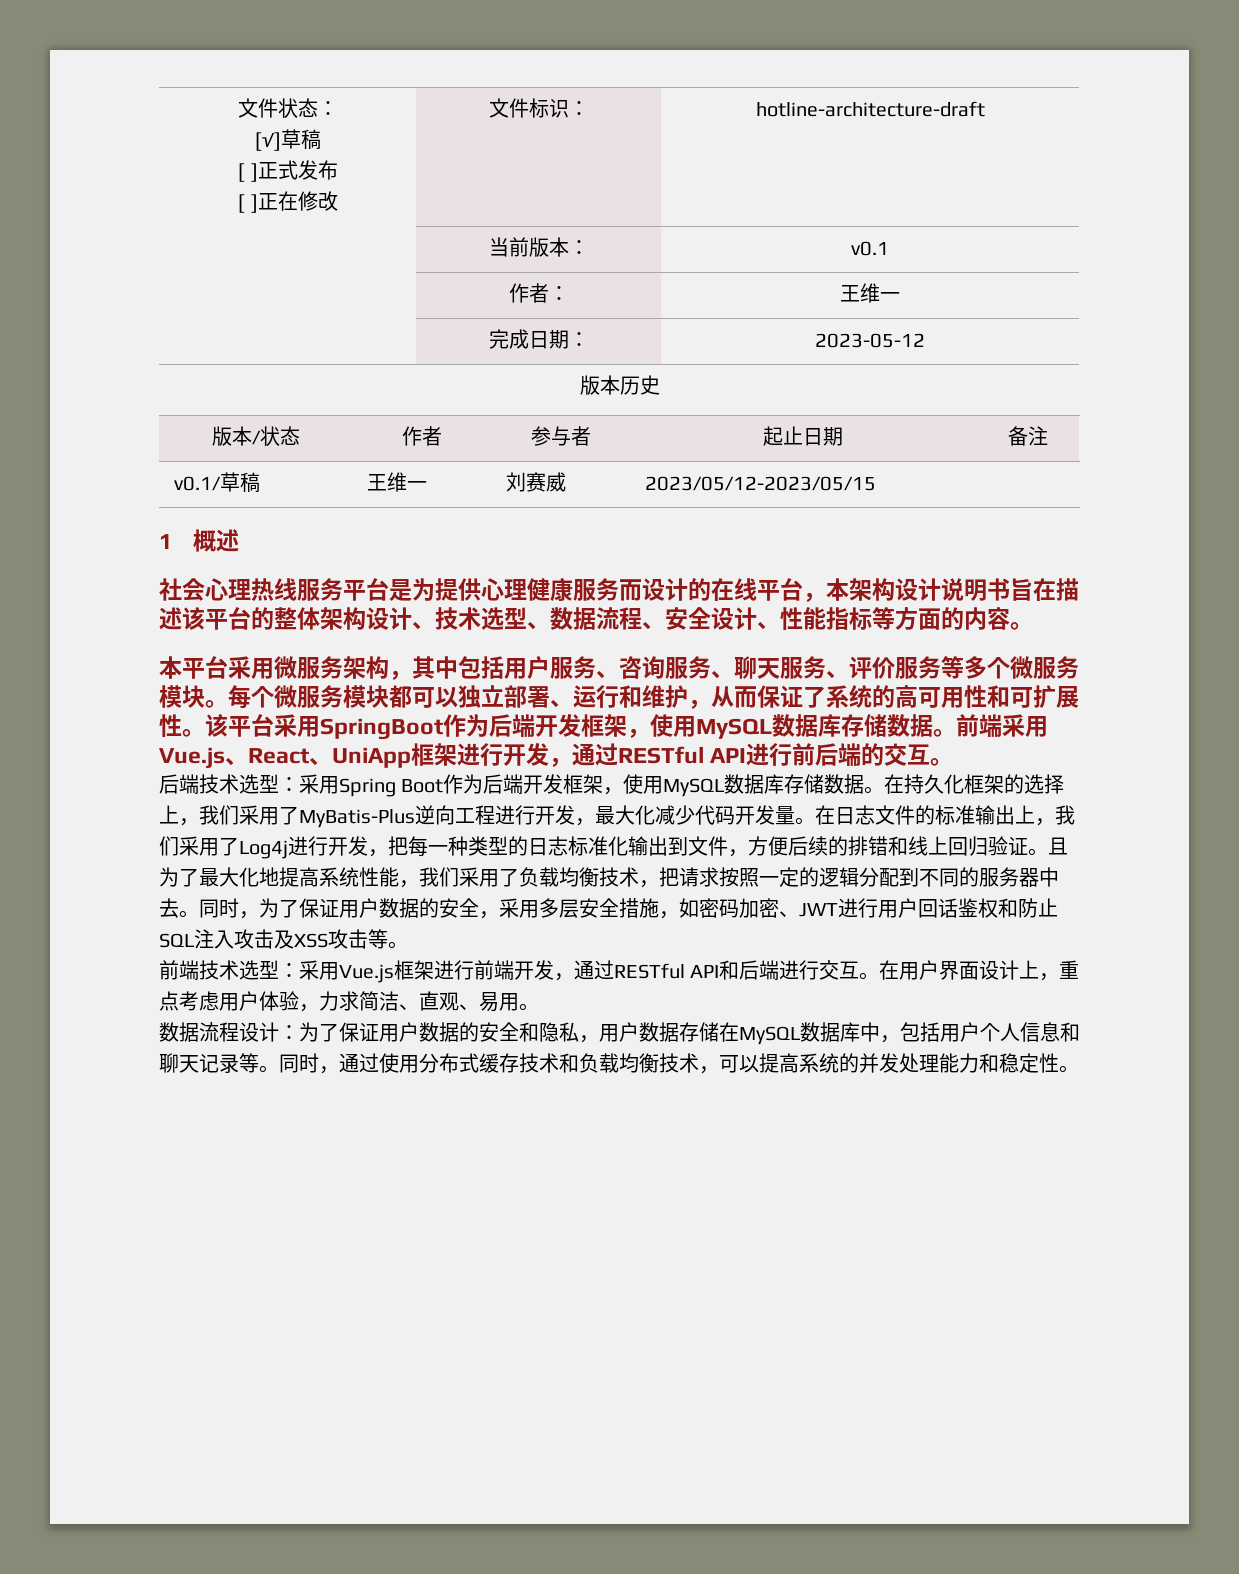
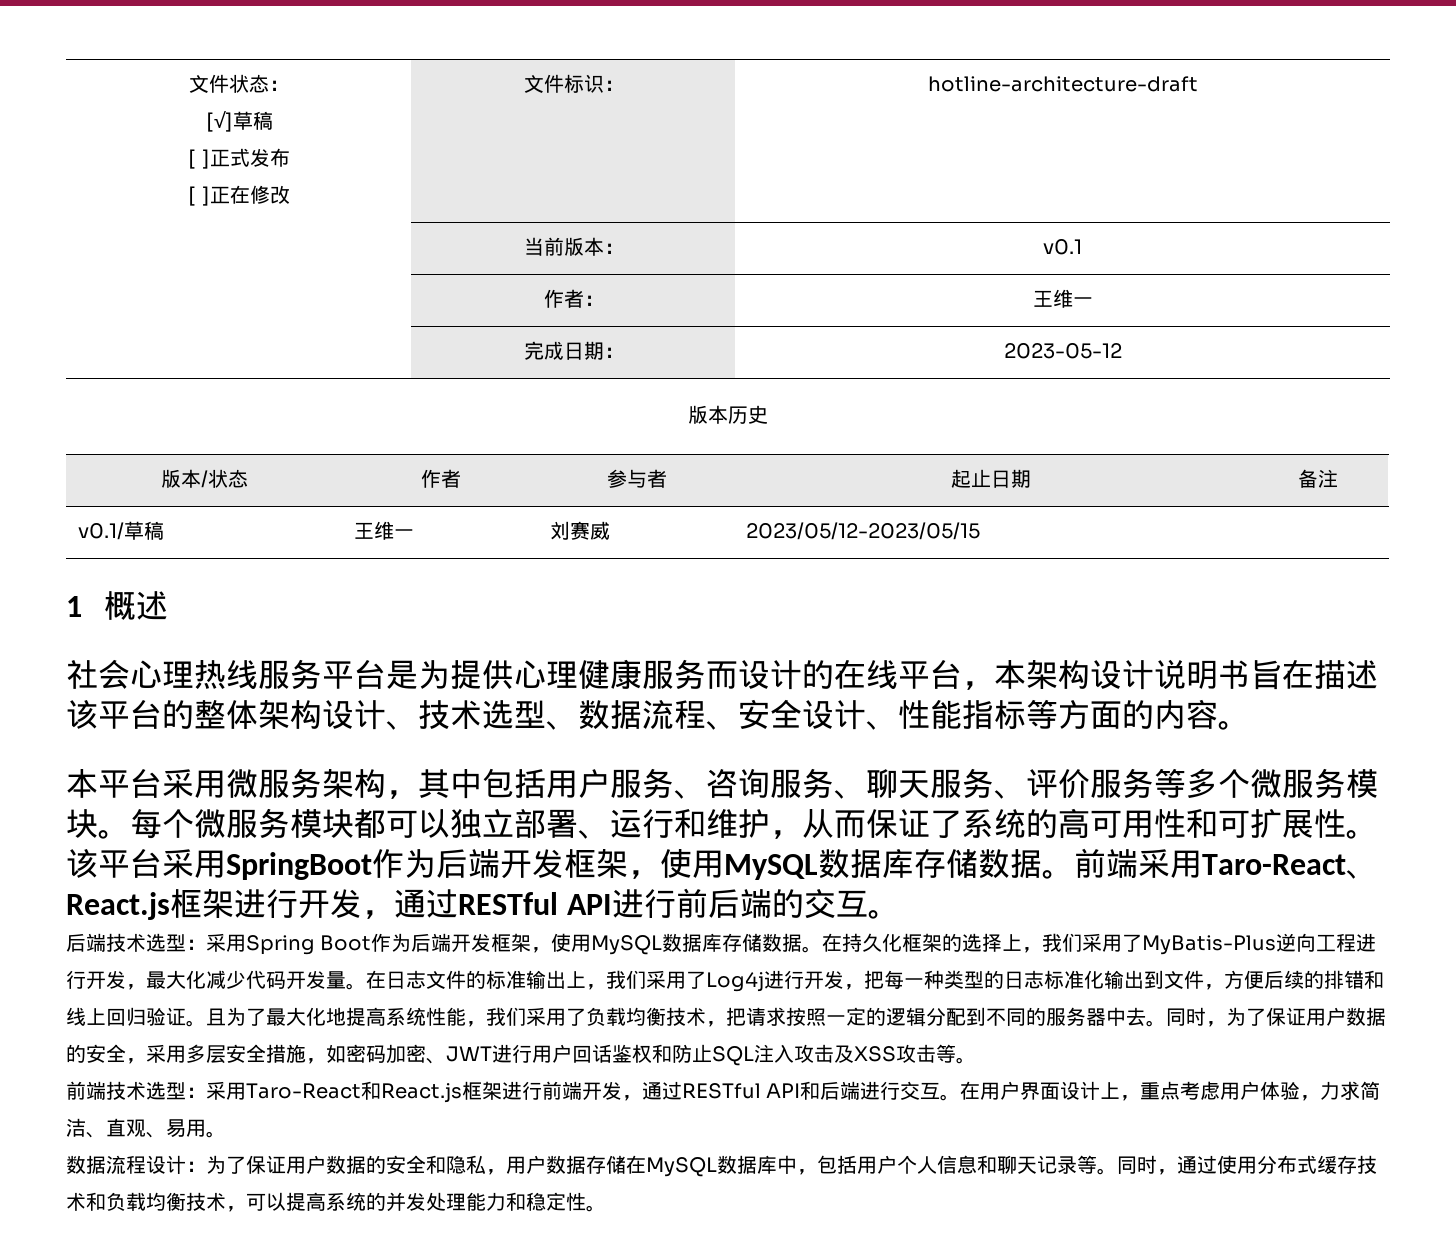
- 前端采用Vue.js、React、UniApp框架进行开发，通过RESTful API进行前后端的交互。
+ 前端采用Taro-React、React.js框架进行开发，通过RESTful API进行前后端的交互。
- 前端技术选型：采用Vue.js框架进行前端开发，通过RESTful API和后端进行交互。
+ 前端技术选型：采用Taro-React和React.js框架进行前端开发，通过RESTful API和后端进行交互。

